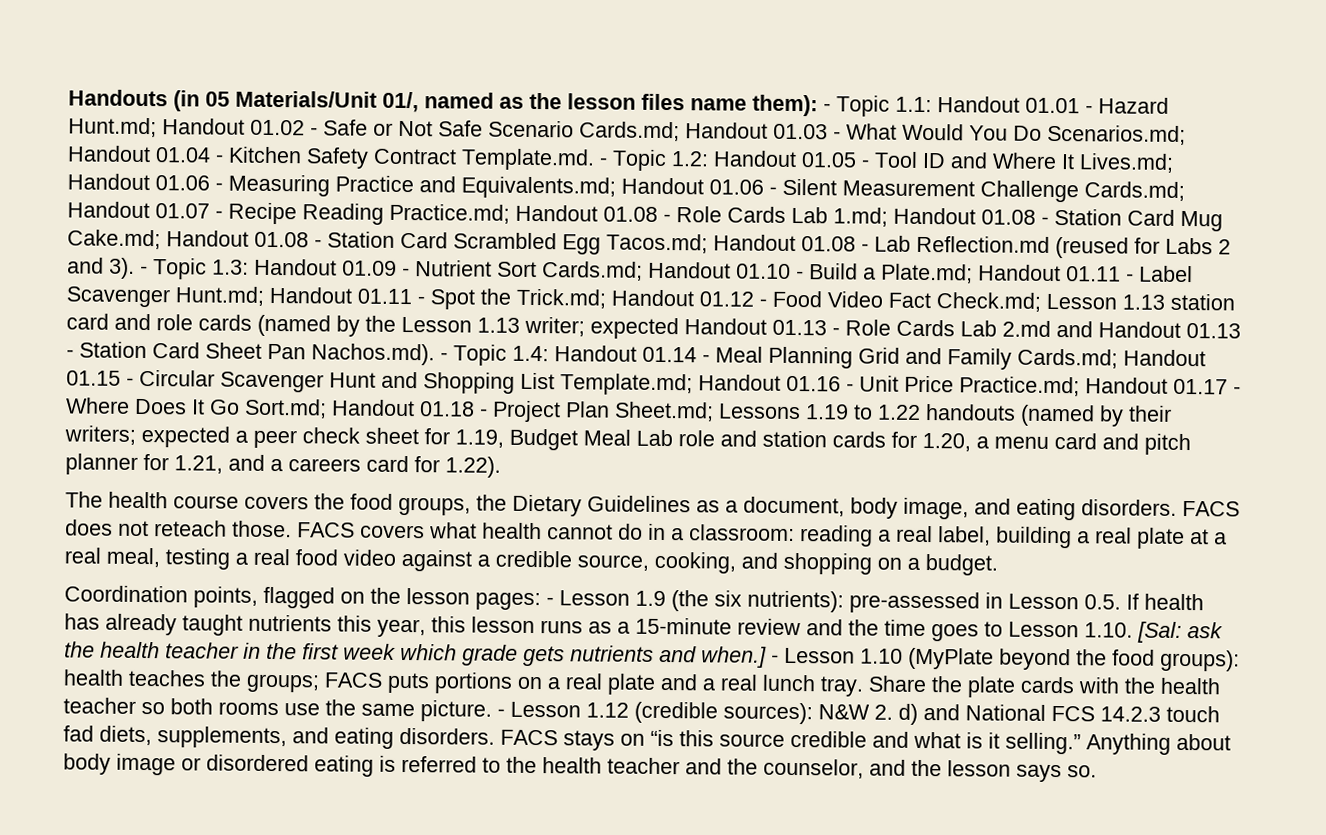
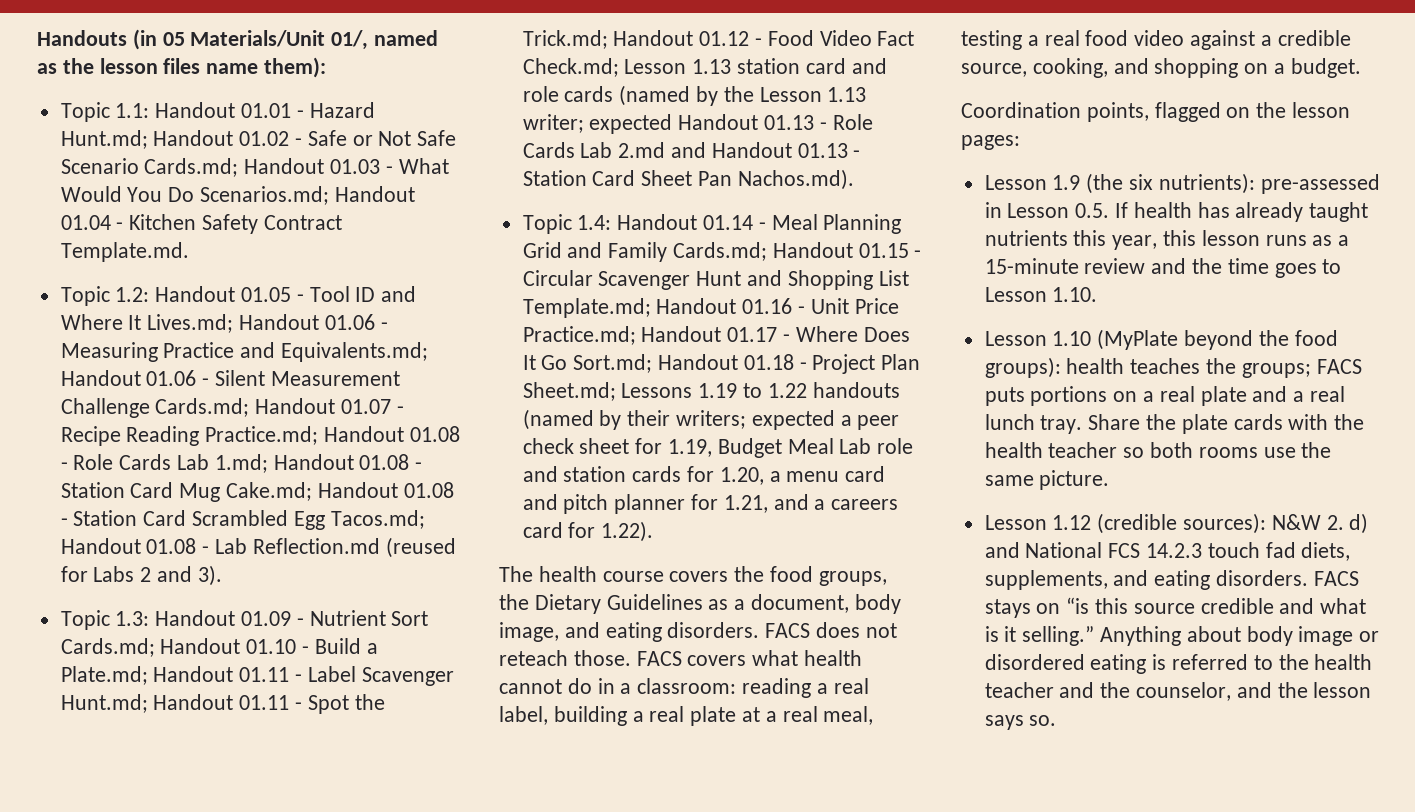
- Handouts (in 05 Materials/Unit 01/, named as the lesson files name them): - Topic 1.1:
+ Handouts (in 05 Materials/Unit 01/, named as the lesson files name them):
+ Topic 1.1:
- Handout 01.04 - Kitchen Safety Contract Template.md. - Topic 1.2:
+ Handout 01.04 - Kitchen Safety Contract Template.md.
+ Topic 1.2:
- Handout 01.08 - Lab Reflection.md (reused for Labs 2 and 3). - Topic 1.3:
+ Handout 01.08 - Lab Reflection.md (reused for Labs 2 and 3).
+ Topic 1.3:
- expected Handout 01.13 - Role Cards Lab 2.md and Handout 01.13 - Station Card Sheet Pan Nachos.md). - Topic 1.4:
+ expected Handout 01.13 - Role Cards Lab 2.md and Handout 01.13 - Station Card Sheet Pan Nachos.md).
+ Topic 1.4:
- Coordination points, flagged on the lesson pages: - Lesson 1.9 (the six nutrients):
+ Coordination points, flagged on the lesson pages:
+ Lesson 1.9 (the six nutrients):
- pre-assessed in Lesson 0.5. If health has already taught nutrients this year, this lesson runs as a 15-minute review and the time goes to Lesson 1.10. [Sal: ask the health teacher in the first week which grade gets nutrients and when.] - Lesson 1.10 (MyPlate beyond the food groups):
+ pre-assessed in Lesson 0.5. If health has already taught nutrients this year, this lesson runs as a 15-minute review and the time goes to Lesson 1.10.
+ Lesson 1.10 (MyPlate beyond the food groups):
- Share the plate cards with the health teacher so both rooms use the same picture. - Lesson 1.12 (credible sources): N&W 2. d) and National FCS 14.2.3 touch fad diets, supplements, and eating disorders.
+ Share the plate cards with the health teacher so both rooms use the same picture.
+ Lesson 1.12 (credible sources): N&W 2. d) and National FCS 14.2.3 touch fad diets, supplements, and eating disorders.

